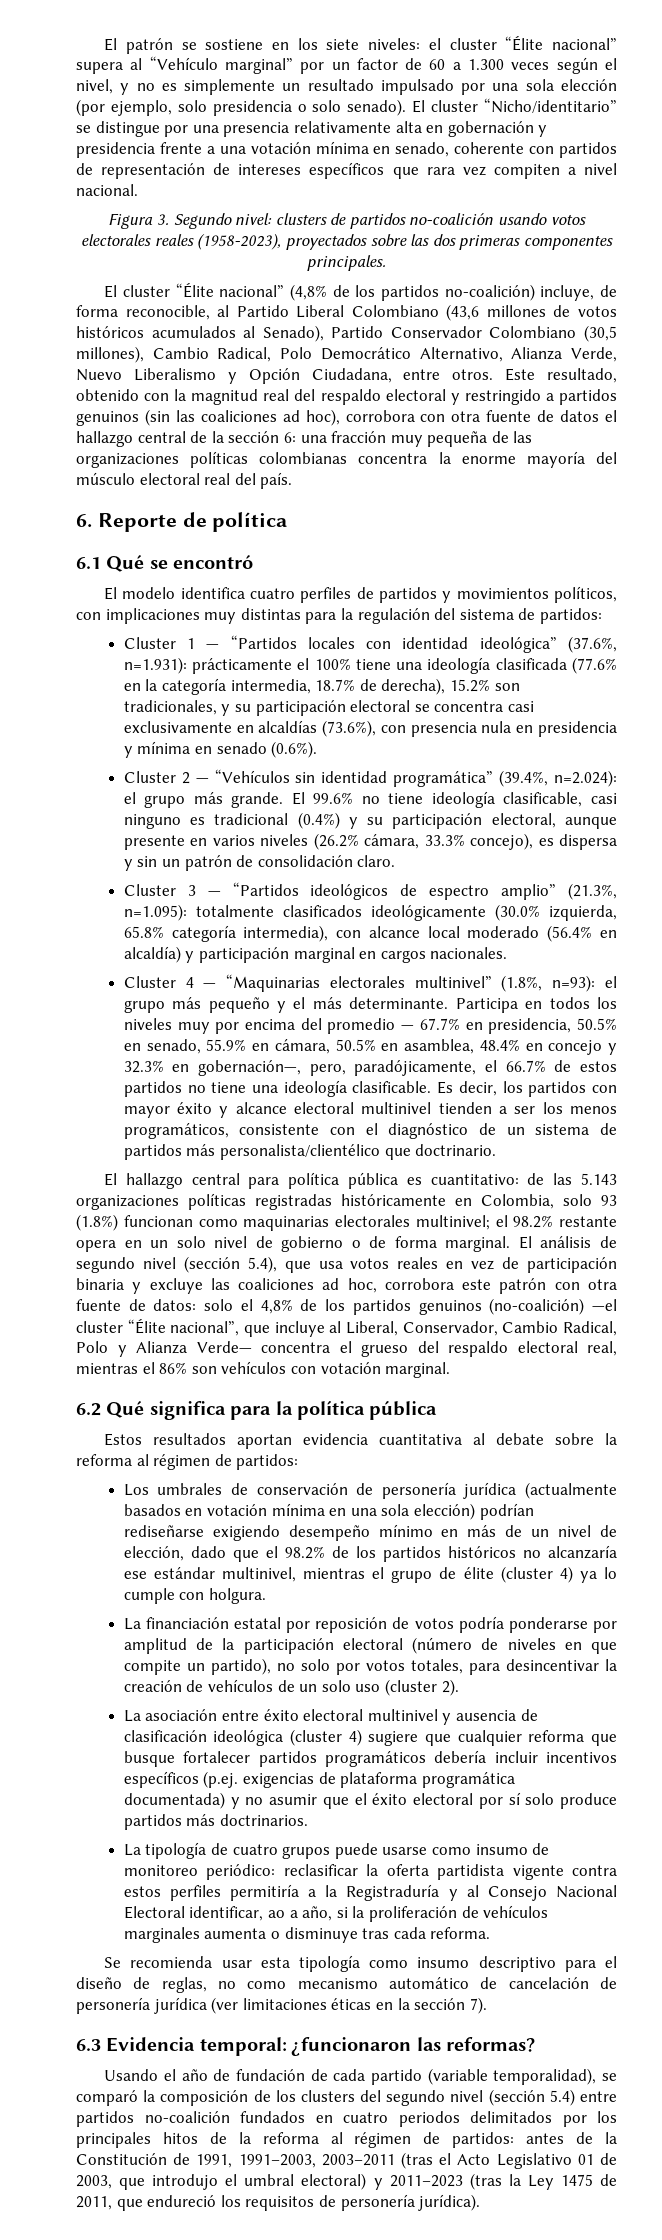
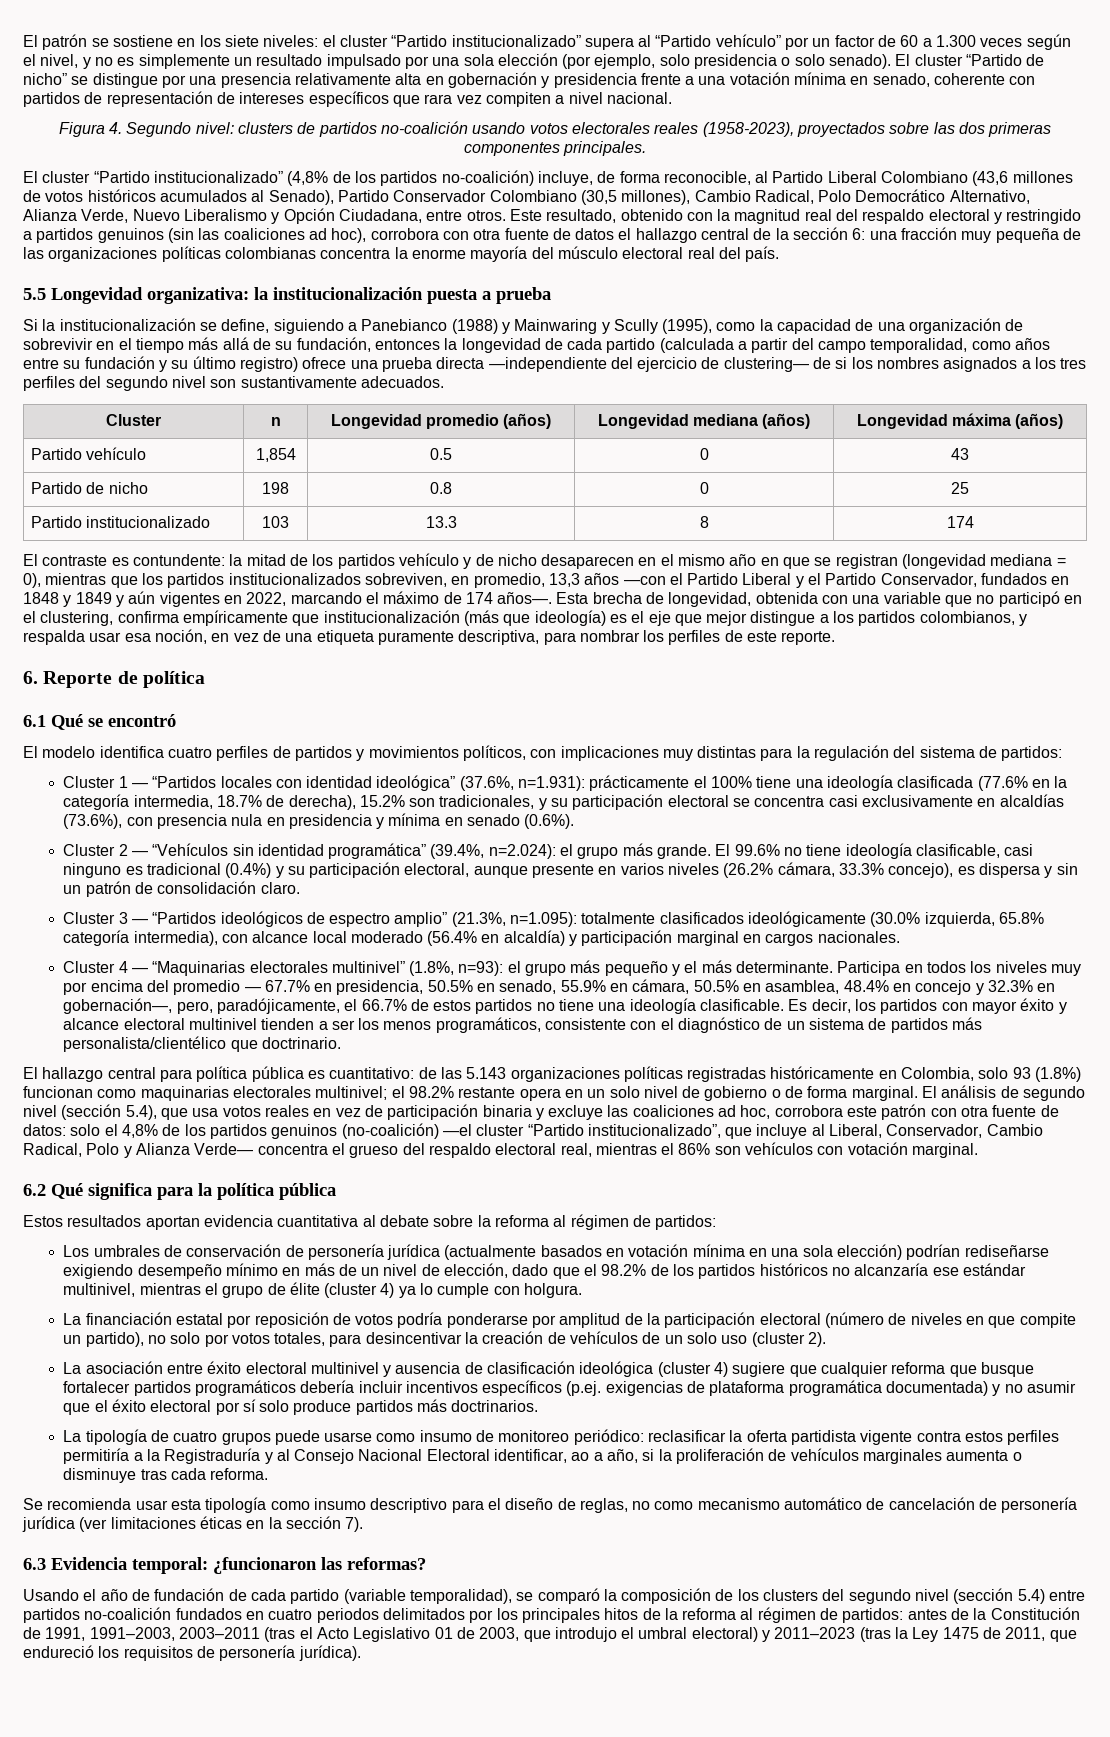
- El patrón se sostiene en los siete niveles: el cluster “Élite nacional” supera al “Vehículo marginal” por un factor de 60 a 1.300 veces según el nivel, y no es simplemente un resultado impulsado por una sola elección (por ejemplo, solo presidencia o solo senado).
+ El patrón se sostiene en los siete niveles: el cluster “Partido institucionalizado” supera al “Partido vehículo” por un factor de 60 a 1.300 veces según el nivel, y no es simplemente un resultado impulsado por una sola elección (por ejemplo, solo presidencia o solo senado).
- El cluster “Nicho/identitario” se distingue por una presencia relativamente alta en gobernación y presidencia frente a una votación mínima en senado, coherente con partidos de representación de intereses específicos que rara vez compiten a nivel nacional.
+ El cluster “Partido de nicho” se distingue por una presencia relativamente alta en gobernación y presidencia frente a una votación mínima en senado, coherente con partidos de representación de intereses específicos que rara vez compiten a nivel nacional.
- Figura 3. Segundo nivel: clusters de partidos no-coalición usando votos electorales reales (1958-2023), proyectados sobre las dos primeras componentes principales.
+ Figura 4. Segundo nivel: clusters de partidos no-coalición usando votos electorales reales (1958-2023), proyectados sobre las dos primeras componentes principales.
- El cluster “Élite nacional” (4,8% de los partidos no-coalición) incluye, de forma reconocible, al Partido Liberal Colombiano (43,6 millones de votos históricos acumulados al Senado), Partido Conservador Colombiano (30,5 millones), Cambio Radical, Polo Democrático Alternativo, Alianza Verde, Nuevo Liberalismo y Opción Ciudadana, entre otros.
+ El cluster “Partido institucionalizado” (4,8% de los partidos no-coalición) incluye, de forma reconocible, al Partido Liberal Colombiano (43,6 millones de votos históricos acumulados al Senado), Partido Conservador Colombiano (30,5 millones), Cambio Radical, Polo Democrático Alternativo, Alianza Verde, Nuevo Liberalismo y Opción Ciudadana, entre otros.
+ 5.5 Longevidad organizativa: la institucionalización puesta a prueba
+ Si la institucionalización se define, siguiendo a Panebianco (1988) y Mainwaring y Scully (1995), como la capacidad de una organización de sobrevivir en el tiempo más allá de su fundación, entonces la longevidad de cada partido (calculada a partir del campo temporalidad, como años entre su fundación y su último registro) ofrece una prueba directa —independiente del ejercicio de clustering— de si los nombres asignados a los tres perfiles del segundo nivel son sustantivamente adecuados.
+ Cluster | n | Longevidad promedio (años) | Longevidad mediana (años) | Longevidad máxima (años)
+ Partido vehículo | 1,854 | 0.5 | 0 | 43
+ Partido de nicho | 198 | 0.8 | 0 | 25
+ Partido institucionalizado | 103 | 13.3 | 8 | 174
+ El contraste es contundente: la mitad de los partidos vehículo y de nicho desaparecen en el mismo año en que se registran (longevidad mediana = 0), mientras que los partidos institucionalizados sobreviven, en promedio, 13,3 años —con el Partido Liberal y el Partido Conservador, fundados en 1848 y 1849 y aún vigentes en 2022, marcando el máximo de 174 años—. Esta brecha de longevidad, obtenida con una variable que no participó en el clustering, confirma empíricamente que institucionalización (más que ideología) es el eje que mejor distingue a los partidos colombianos, y respalda usar esa noción, en vez de una etiqueta puramente descriptiva, para nombrar los perfiles de este reporte.
- solo el 4,8% de los partidos genuinos (no-coalición) —el cluster “Élite nacional”, que incluye al Liberal, Conservador, Cambio Radical, Polo y Alianza Verde— concentra el grueso del respaldo electoral real, mientras el 86% son vehículos con votación marginal.
+ solo el 4,8% de los partidos genuinos (no-coalición) —el cluster “Partido institucionalizado”, que incluye al Liberal, Conservador, Cambio Radical, Polo y Alianza Verde— concentra el grueso del respaldo electoral real, mientras el 86% son vehículos con votación marginal.

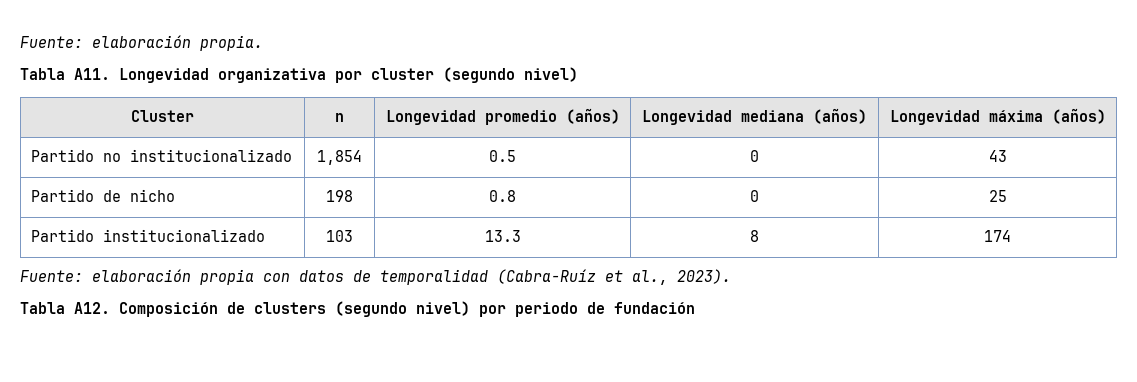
- El patrón se sostiene en los siete niveles: el cluster “Partido institucionalizado” supera al “Partido vehículo” por un factor de 60 a 1.300 veces según el nivel, y no es simplemente un resultado impulsado por una sola elección (por ejemplo, solo presidencia o solo senado). El cluster “Partido de nicho” se distingue por una presencia relativamente alta en gobernación y presidencia frente a una votación mínima en senado, coherente con partidos de representación de intereses específicos que rara vez compiten a nivel nacional.
- Figura 4. Segundo nivel: clusters de partidos no-coalición usando votos electorales reales (1958-2023), proyectados sobre las dos primeras componentes principales.
- El cluster “Partido institucionalizado” (4,8% de los partidos no-coalición) incluye, de forma reconocible, al Partido Liberal Colombiano (43,6 millones de votos históricos acumulados al Senado), Partido Conservador Colombiano (30,5 millones), Cambio Radical, Polo Democrático Alternativo, Alianza Verde, Nuevo Liberalismo y Opción Ciudadana, entre otros. Este resultado, obtenido con la magnitud real del respaldo electoral y restringido a partidos genuinos (sin las coaliciones ad hoc), corrobora con otra fuente de datos el hallazgo central de la sección 6: una fracción muy pequeña de las organizaciones políticas colombianas concentra la enorme mayoría del músculo electoral real del país.
- 5.5 Longevidad organizativa: la institucionalización puesta a prueba
- Si la institucionalización se define, siguiendo a Panebianco (1988) y Mainwaring y Scully (1995), como la capacidad de una organización de sobrevivir en el tiempo más allá de su fundación, entonces la longevidad de cada partido (calculada a partir del campo temporalidad, como años entre su fundación y su último registro) ofrece una prueba directa —independiente del ejercicio de clustering— de si los nombres asignados a los tres perfiles del segundo nivel son sustantivamente adecuados.
+ Fuente: elaboración propia.
+ Tabla A11. Longevidad organizativa por cluster (segundo nivel)
- Partido vehículo | 1,854 | 0.5 | 0 | 43
+ Partido no institucionalizado | 1,854 | 0.5 | 0 | 43
- El contraste es contundente: la mitad de los partidos vehículo y de nicho desaparecen en el mismo año en que se registran (longevidad mediana = 0), mientras que los partidos institucionalizados sobreviven, en promedio, 13,3 años —con el Partido Liberal y el Partido Conservador, fundados en 1848 y 1849 y aún vigentes en 2022, marcando el máximo de 174 años—. Esta brecha de longevidad, obtenida con una variable que no participó en el clustering, confirma empíricamente que institucionalización (más que ideología) es el eje que mejor distingue a los partidos colombianos, y respalda usar esa noción, en vez de una etiqueta puramente descriptiva, para nombrar los perfiles de este reporte.
- 6. Reporte de política
- 6.1 Qué se encontró
- El modelo identifica cuatro perfiles de partidos y movimientos políticos, con implicaciones muy distintas para la regulación del sistema de partidos:
- Cluster 1 — “Partidos locales con identidad ideológica” (37.6%, n=1.931): prácticamente el 100% tiene una ideología clasificada (77.6% en la categoría intermedia, 18.7% de derecha), 15.2% son tradicionales, y su participación electoral se concentra casi exclusivamente en alcaldías (73.6%), con presencia nula en presidencia y mínima en senado (0.6%).
- Cluster 2 — “Vehículos sin identidad programática” (39.4%, n=2.024): el grupo más grande. El 99.6% no tiene ideología clasificable, casi ninguno es tradicional (0.4%) y su participación electoral, aunque presente en varios niveles (26.2% cámara, 33.3% concejo), es dispersa y sin un patrón de consolidación claro.
- Cluster 3 — “Partidos ideológicos de espectro amplio” (21.3%, n=1.095): totalmente clasificados ideológicamente (30.0% izquierda, 65.8% categoría intermedia), con alcance local moderado (56.4% en alcaldía) y participación marginal en cargos nacionales.
- Cluster 4 — “Maquinarias electorales multinivel” (1.8%, n=93): el grupo más pequeño y el más determinante. Participa en todos los niveles muy por encima del promedio — 67.7% en presidencia, 50.5% en senado, 55.9% en cámara, 50.5% en asamblea, 48.4% en concejo y 32.3% en gobernación—, pero, paradójicamente, el 66.7% de estos partidos no tiene una ideología clasificable. Es decir, los partidos con mayor éxito y alcance electoral multinivel tienden a ser los menos programáticos, consistente con el diagnóstico de un sistema de partidos más personalista/clientélico que doctrinario.
- El hallazgo central para política pública es cuantitativo: de las 5.143 organizaciones políticas registradas históricamente en Colombia, solo 93 (1.8%) funcionan como maquinarias electorales multinivel; el 98.2% restante opera en un solo nivel de gobierno o de forma marginal. El análisis de segundo nivel (sección 5.4), que usa votos reales en vez de participación binaria y excluye las coaliciones ad hoc, corrobora este patrón con otra fuente de datos: solo el 4,8% de los partidos genuinos (no-coalición) —el cluster “Partido institucionalizado”, que incluye al Liberal, Conservador, Cambio Radical, Polo y Alianza Verde— concentra el grueso del respaldo electoral real, mientras el 86% son vehículos con votación marginal.
- 6.2 Qué significa para la política pública
- Estos resultados aportan evidencia cuantitativa al debate sobre la reforma al régimen de partidos:
- Los umbrales de conservación de personería jurídica (actualmente basados en votación mínima en una sola elección) podrían rediseñarse exigiendo desempeño mínimo en más de un nivel de elección, dado que el 98.2% de los partidos históricos no alcanzaría ese estándar multinivel, mientras el grupo de élite (cluster 4) ya lo cumple con holgura.
- La financiación estatal por reposición de votos podría ponderarse por amplitud de la participación electoral (número de niveles en que compite un partido), no solo por votos totales, para desincentivar la creación de vehículos de un solo uso (cluster 2).
- La asociación entre éxito electoral multinivel y ausencia de clasificación ideológica (cluster 4) sugiere que cualquier reforma que busque fortalecer partidos programáticos debería incluir incentivos específicos (p.ej. exigencias de plataforma programática documentada) y no asumir que el éxito electoral por sí solo produce partidos más doctrinarios.
- La tipología de cuatro grupos puede usarse como insumo de monitoreo periódico: reclasificar la oferta partidista vigente contra estos perfiles permitiría a la Registraduría y al Consejo Nacional Electoral identificar, ao a año, si la proliferación de vehículos marginales aumenta o disminuye tras cada reforma.
- Se recomienda usar esta tipología como insumo descriptivo para el diseño de reglas, no como mecanismo automático de cancelación de personería jurídica (ver limitaciones éticas en la sección 7).
- 6.3 Evidencia temporal: ¿funcionaron las reformas?
- Usando el año de fundación de cada partido (variable temporalidad), se comparó la composición de los clusters del segundo nivel (sección 5.4) entre partidos no-coalición fundados en cuatro periodos delimitados por los principales hitos de la reforma al régimen de partidos: antes de la Constitución de 1991, 1991–2003, 2003–2011 (tras el Acto Legislativo 01 de 2003, que introdujo el umbral electoral) y 2011–2023 (tras la Ley 1475 de 2011, que endureció los requisitos de personería jurídica).
+ Fuente: elaboración propia con datos de temporalidad (Cabra-Ruíz et al., 2023).
+ Tabla A12. Composición de clusters (segundo nivel) por periodo de fundación

